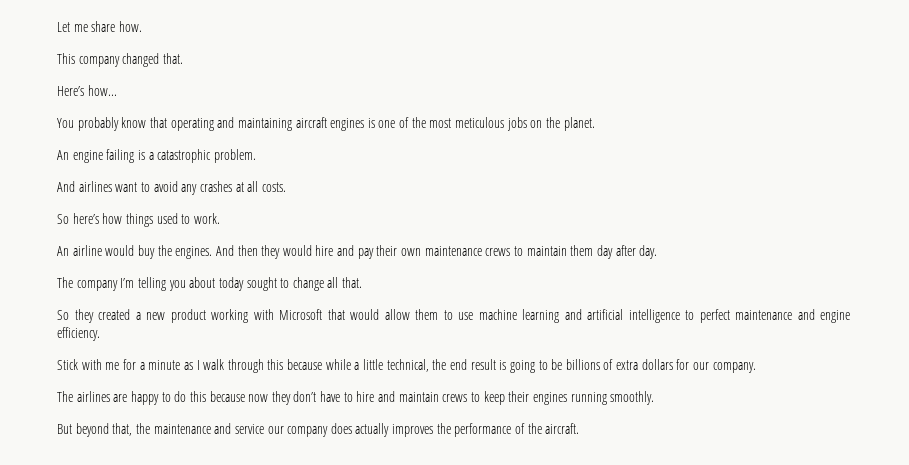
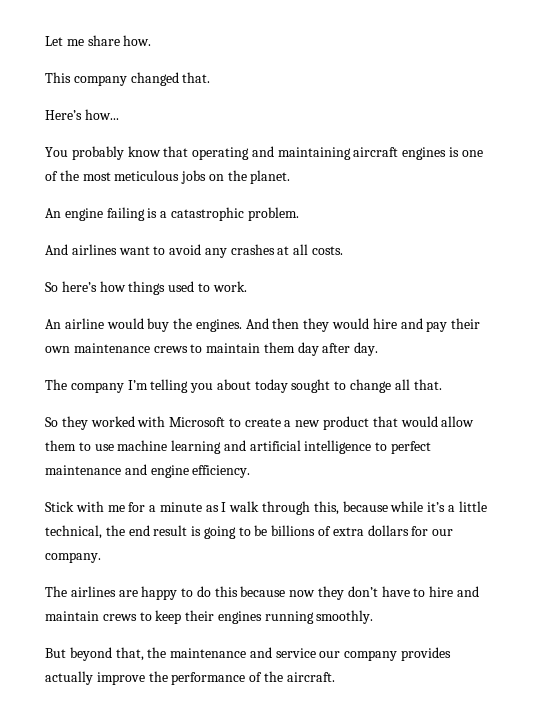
- So they created a new product working with Microsoft that would allow them to use machine learning and artificial intelligence to perfect maintenance and engine efficiency.
+ So they worked with Microsoft to create a new product that would allow them to use machine learning and artificial intelligence to perfect maintenance and engine efficiency.
- Stick with me for a minute as I walk through this because while a little technical, the end result is going to be billions of extra dollars for our company.
+ Stick with me for a minute as I walk through this, because while it’s a little technical, the end result is going to be billions of extra dollars for our company.
- But beyond that, the maintenance and service our company does actually improves the performance of the aircraft.
+ But beyond that, the maintenance and service our company provides actually improve the performance of the aircraft.

